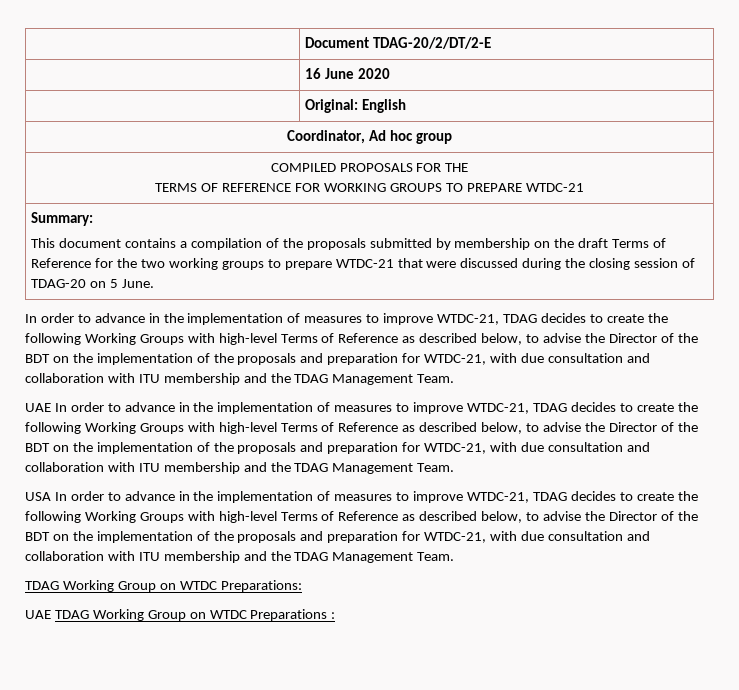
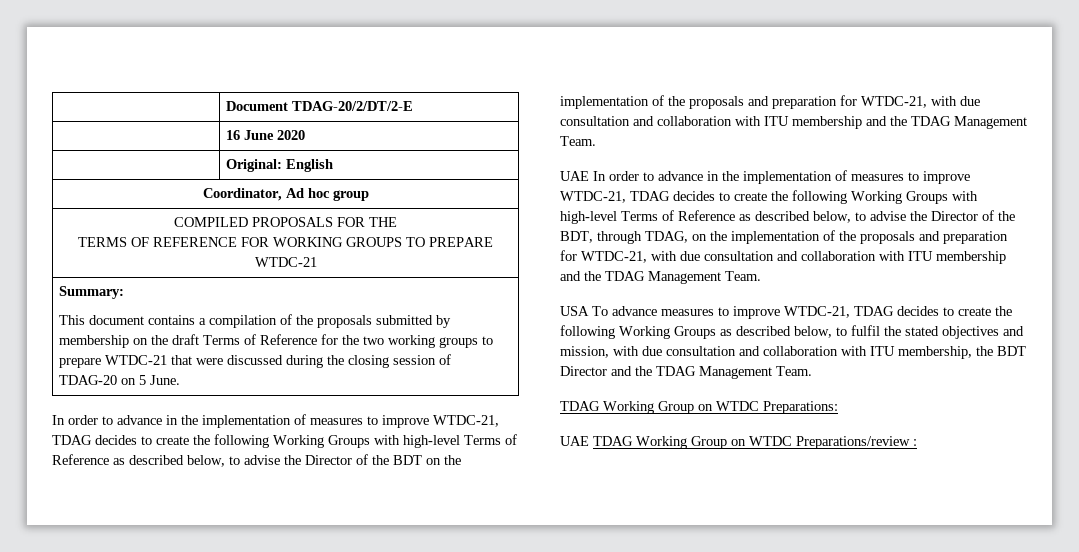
- UAE In order to advance in the implementation of measures to improve WTDC-21, TDAG decides to create the following Working Groups with high-level Terms of Reference as described below, to advise the Director of the BDT on the implementation of the proposals and preparation for WTDC-21, with due consultation and collaboration with ITU membership and the TDAG Management Team.
+ UAE In order to advance in the implementation of measures to improve WTDC-21, TDAG decides to create the following Working Groups with high-level Terms of Reference as described below, to advise the Director of the BDT, through TDAG, on the implementation of the proposals and preparation for WTDC-21, with due consultation and collaboration with ITU membership and the TDAG Management Team.
- USA In order to advance in the implementation of measures to improve WTDC-21, TDAG decides to create the following Working Groups with high-level Terms of Reference as described below, to advise the Director of the BDT on the implementation of the proposals and preparation for WTDC-21, with due consultation and collaboration with ITU membership and the TDAG Management Team.
+ USA To advance measures to improve WTDC-21, TDAG decides to create the following Working Groups as described below, to fulfil the stated objectives and mission, with due consultation and collaboration with ITU membership, the BDT Director and the TDAG Management Team.
- UAE TDAG Working Group on WTDC Preparations :
+ UAE TDAG Working Group on WTDC Preparations/review :

